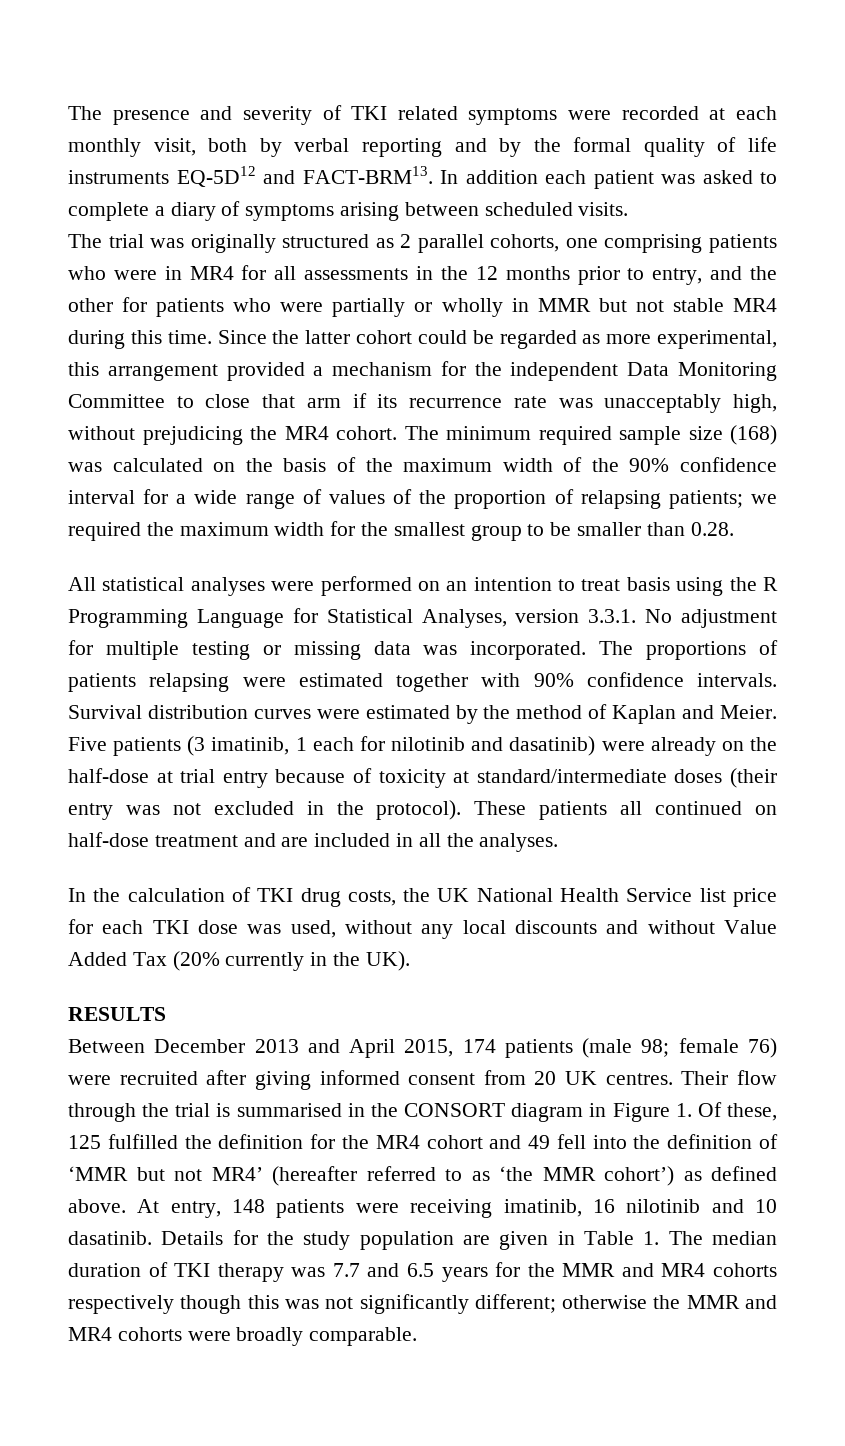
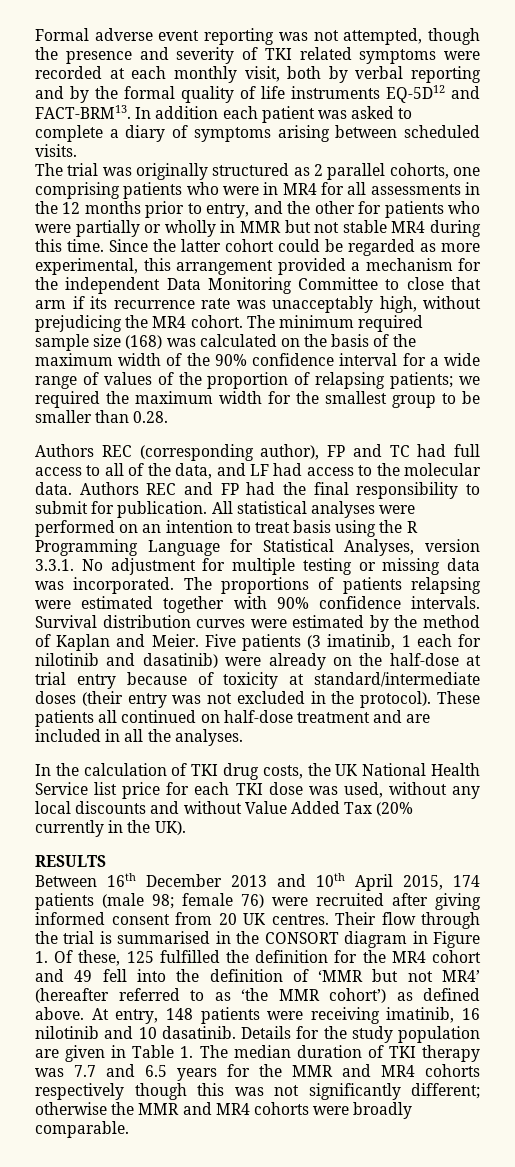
- The presence and severity of TKI related symptoms were recorded at each monthly visit, both by verbal reporting and by the formal quality of life instruments EQ-5D12 and FACT-BRM13.
+ Formal adverse event reporting was not attempted, though the presence and severity of TKI related symptoms were recorded at each monthly visit, both by verbal reporting and by the formal quality of life instruments EQ-5D12 and FACT-BRM13.
+ Authors REC (corresponding author), FP and TC had full access to all of the data, and LF had access to the molecular data. Authors REC and FP had the final responsibility to submit for publication.
- Between December 2013 and April 2015, 174 patients (male 98; female 76) were recruited after giving informed consent from 20 UK centres.
+ Between 16th December 2013 and 10th April 2015, 174 patients (male 98; female 76) were recruited after giving informed consent from 20 UK centres.

